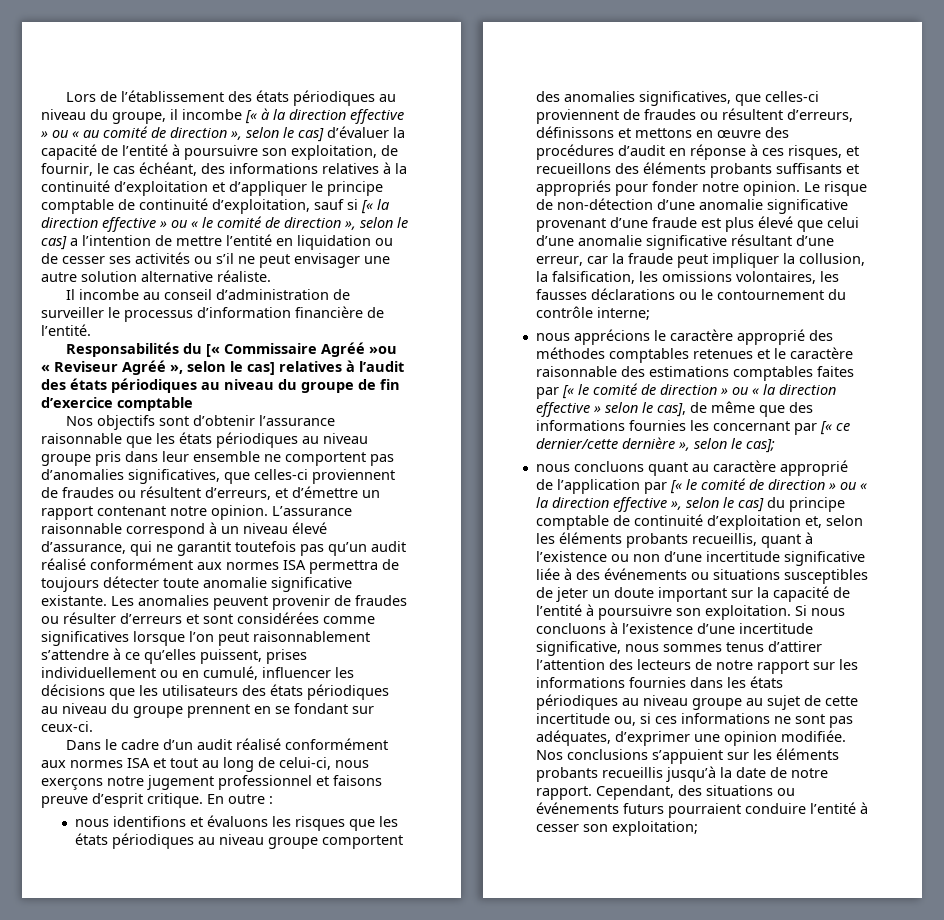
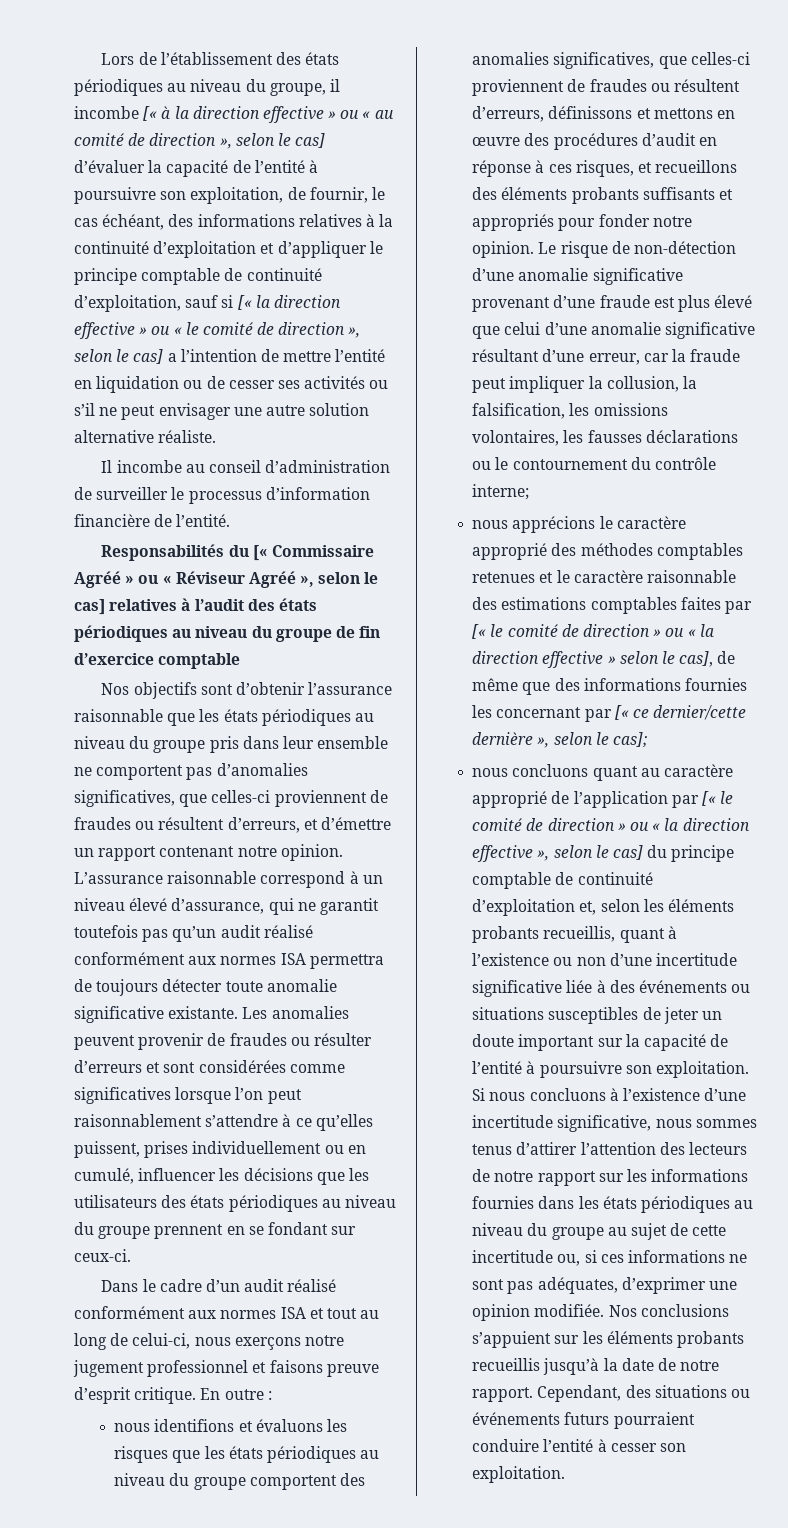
- Responsabilités du [« Commissaire Agréé »ou « Reviseur Agréé », selon le cas] relatives à l’audit des états périodiques au niveau du groupe de fin d’exercice comptable
+ Responsabilités du [« Commissaire Agréé » ou « Réviseur Agréé », selon le cas] relatives à l’audit des états périodiques au niveau du groupe de fin d’exercice comptable
- Nos objectifs sont d’obtenir l’assurance raisonnable que les états périodiques au niveau groupe pris dans leur ensemble ne comportent pas d’anomalies significatives, que celles-ci proviennent de fraudes ou résultent d’erreurs, et d’émettre un rapport contenant notre opinion.
+ Nos objectifs sont d’obtenir l’assurance raisonnable que les états périodiques au niveau du groupe pris dans leur ensemble ne comportent pas d’anomalies significatives, que celles-ci proviennent de fraudes ou résultent d’erreurs, et d’émettre un rapport contenant notre opinion.
- nous identifions et évaluons les risques que les états périodiques au niveau groupe comportent des anomalies significatives, que celles-ci proviennent de fraudes ou résultent d’erreurs, définissons et mettons en œuvre des procédures d’audit en réponse à ces risques, et recueillons des éléments probants suffisants et appropriés pour fonder notre opinion.
+ nous identifions et évaluons les risques que les états périodiques au niveau du groupe comportent des anomalies significatives, que celles-ci proviennent de fraudes ou résultent d’erreurs, définissons et mettons en œuvre des procédures d’audit en réponse à ces risques, et recueillons des éléments probants suffisants et appropriés pour fonder notre opinion.
- Si nous concluons à l’existence d’une incertitude significative, nous sommes tenus d’attirer l’attention des lecteurs de notre rapport sur les informations fournies dans les états périodiques au niveau groupe au sujet de cette incertitude ou, si ces informations ne sont pas adéquates, d’exprimer une opinion modifiée.
+ Si nous concluons à l’existence d’une incertitude significative, nous sommes tenus d’attirer l’attention des lecteurs de notre rapport sur les informations fournies dans les états périodiques au niveau du groupe au sujet de cette incertitude ou, si ces informations ne sont pas adéquates, d’exprimer une opinion modifiée.
- Cependant, des situations ou événements futurs pourraient conduire l’entité à cesser son exploitation;
+ Cependant, des situations ou événements futurs pourraient conduire l’entité à cesser son exploitation.

